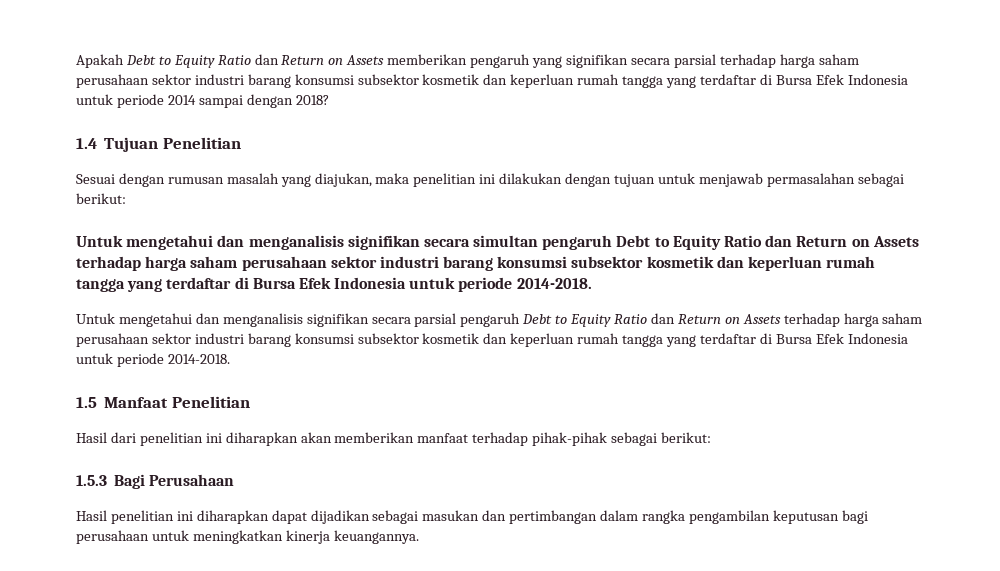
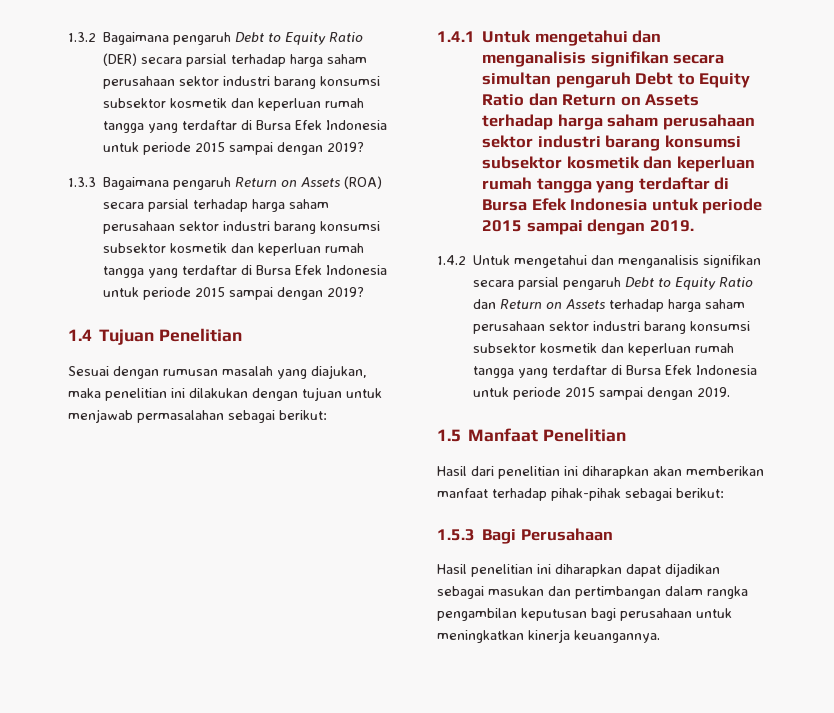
- Apakah Debt to Equity Ratio dan Return on Assets memberikan pengaruh yang signifikan secara parsial terhadap harga saham perusahaan sektor industri barang konsumsi subsektor kosmetik dan keperluan rumah tangga yang terdaftar di Bursa Efek Indonesia untuk periode 2014 sampai dengan 2018?
+ 1.3.2 Bagaimana pengaruh Debt to Equity Ratio (DER) secara parsial terhadap harga saham perusahaan sektor industri barang konsumsi subsektor kosmetik dan keperluan rumah tangga yang terdaftar di Bursa Efek Indonesia untuk periode 2015 sampai dengan 2019?
+ 1.3.3 Bagaimana pengaruh Return on Assets (ROA) secara parsial terhadap harga saham perusahaan sektor industri barang konsumsi subsektor kosmetik dan keperluan rumah tangga yang terdaftar di Bursa Efek Indonesia untuk periode 2015 sampai dengan 2019?
- Untuk mengetahui dan menganalisis signifikan secara simultan pengaruh Debt to Equity Ratio dan Return on Assets terhadap harga saham perusahaan sektor industri barang konsumsi subsektor kosmetik dan keperluan rumah tangga yang terdaftar di Bursa Efek Indonesia untuk periode 2014-2018.
- Untuk mengetahui dan menganalisis signifikan secara parsial pengaruh Debt to Equity Ratio dan Return on Assets terhadap harga saham perusahaan sektor industri barang konsumsi subsektor kosmetik dan keperluan rumah tangga yang terdaftar di Bursa Efek Indonesia untuk periode 2014-2018.
+ 1.4.1 Untuk mengetahui dan menganalisis signifikan secara simultan pengaruh Debt to Equity Ratio dan Return on Assets terhadap harga saham perusahaan sektor industri barang konsumsi subsektor kosmetik dan keperluan rumah tangga yang terdaftar di Bursa Efek Indonesia untuk periode 2015 sampai dengan 2019.
+ 1.4.2 Untuk mengetahui dan menganalisis signifikan secara parsial pengaruh Debt to Equity Ratio dan Return on Assets terhadap harga saham perusahaan sektor industri barang konsumsi subsektor kosmetik dan keperluan rumah tangga yang terdaftar di Bursa Efek Indonesia untuk periode 2015 sampai dengan 2019.

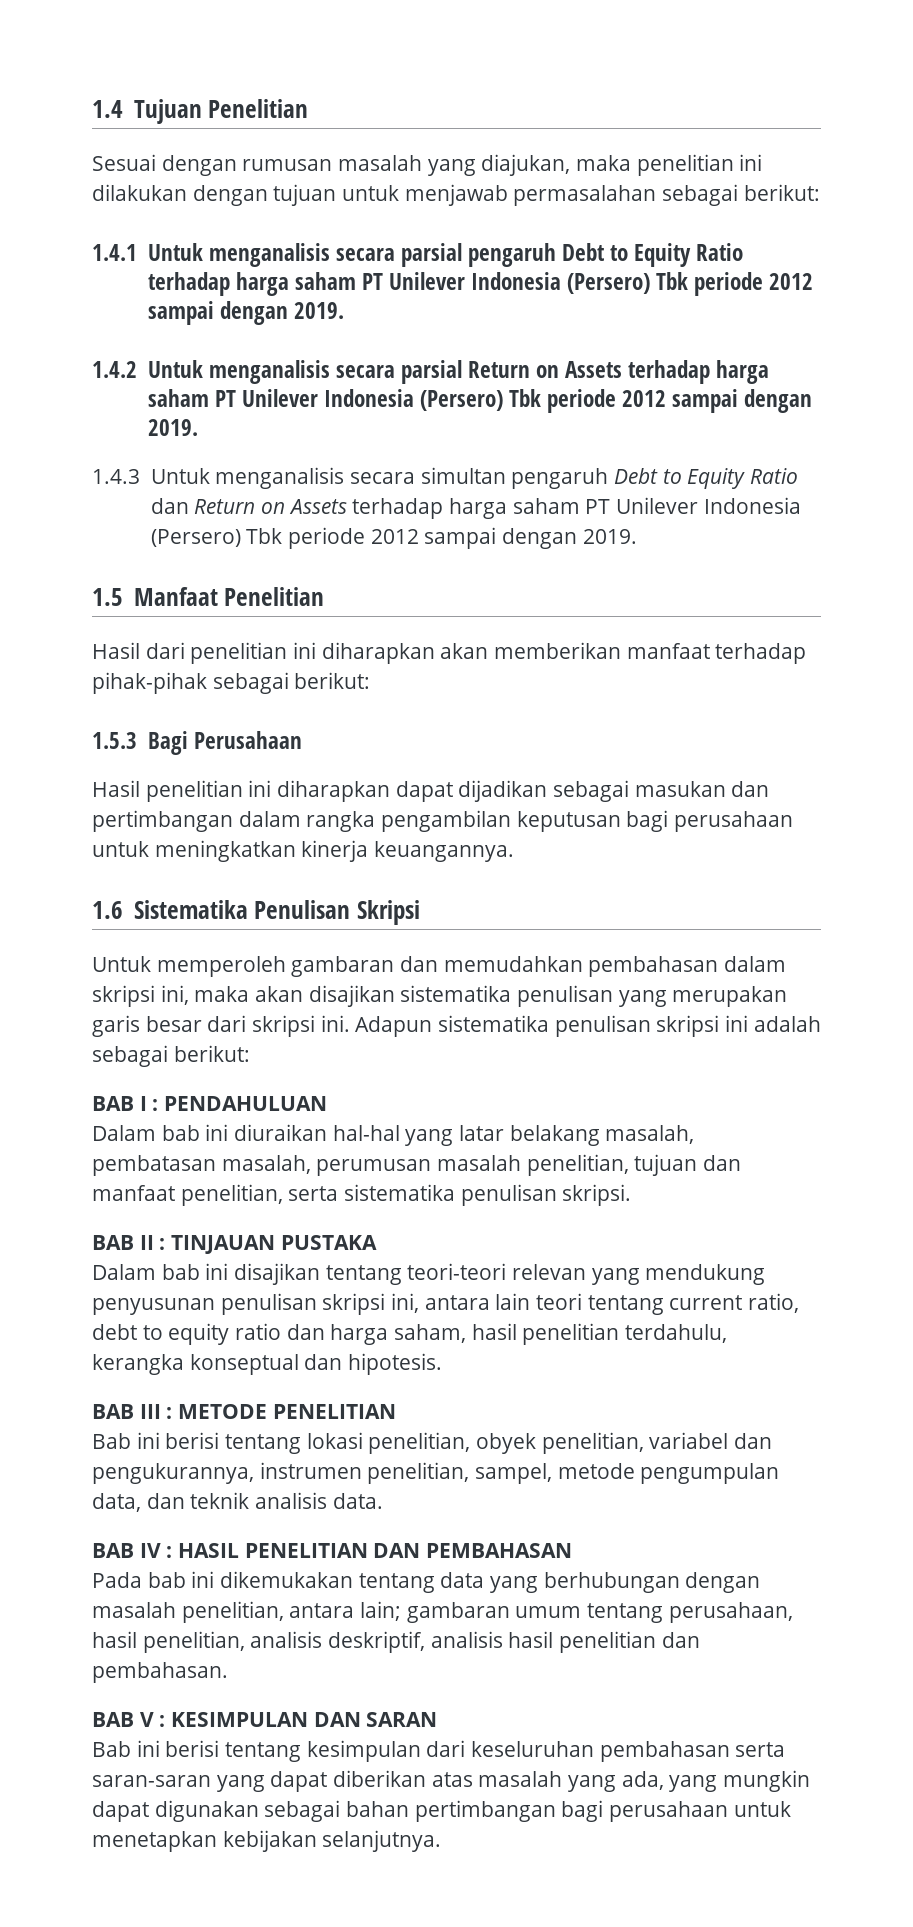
- 1.3.2 Bagaimana pengaruh Debt to Equity Ratio (DER) secara parsial terhadap harga saham perusahaan sektor industri barang konsumsi subsektor kosmetik dan keperluan rumah tangga yang terdaftar di Bursa Efek Indonesia untuk periode 2015 sampai dengan 2019?
- 1.3.3 Bagaimana pengaruh Return on Assets (ROA) secara parsial terhadap harga saham perusahaan sektor industri barang konsumsi subsektor kosmetik dan keperluan rumah tangga yang terdaftar di Bursa Efek Indonesia untuk periode 2015 sampai dengan 2019?
- 1.4.1 Untuk mengetahui dan menganalisis signifikan secara simultan pengaruh Debt to Equity Ratio dan Return on Assets terhadap harga saham perusahaan sektor industri barang konsumsi subsektor kosmetik dan keperluan rumah tangga yang terdaftar di Bursa Efek Indonesia untuk periode 2015 sampai dengan 2019.
- 1.4.2 Untuk mengetahui dan menganalisis signifikan secara parsial pengaruh Debt to Equity Ratio dan Return on Assets terhadap harga saham perusahaan sektor industri barang konsumsi subsektor kosmetik dan keperluan rumah tangga yang terdaftar di Bursa Efek Indonesia untuk periode 2015 sampai dengan 2019.
+ 1.4.1 Untuk menganalisis secara parsial pengaruh Debt to Equity Ratio terhadap harga saham PT Unilever Indonesia (Persero) Tbk periode 2012 sampai dengan 2019.
+ 1.4.2 Untuk menganalisis secara parsial Return on Assets terhadap harga saham PT Unilever Indonesia (Persero) Tbk periode 2012 sampai dengan 2019.
+ 1.4.3 Untuk menganalisis secara simultan pengaruh Debt to Equity Ratio dan Return on Assets terhadap harga saham PT Unilever Indonesia (Persero) Tbk periode 2012 sampai dengan 2019.
+ 1.6 Sistematika Penulisan Skripsi
+ Untuk memperoleh gambaran dan memudahkan pembahasan dalam skripsi ini, maka akan disajikan sistematika penulisan yang merupakan garis besar dari skripsi ini. Adapun sistematika penulisan skripsi ini adalah sebagai berikut:
+ BAB I : PENDAHULUAN
+ Dalam bab ini diuraikan hal-hal yang latar belakang masalah, pembatasan masalah, perumusan masalah penelitian, tujuan dan manfaat penelitian, serta sistematika penulisan skripsi.
+ BAB II : TINJAUAN PUSTAKA
+ Dalam bab ini disajikan tentang teori-teori relevan yang mendukung penyusunan penulisan skripsi ini, antara lain teori tentang current ratio, debt to equity ratio dan harga saham, hasil penelitian terdahulu, kerangka konseptual dan hipotesis.
+ BAB III : METODE PENELITIAN
+ Bab ini berisi tentang lokasi penelitian, obyek penelitian, variabel dan pengukurannya, instrumen penelitian, sampel, metode pengumpulan data, dan teknik analisis data.
+ BAB IV : HASIL PENELITIAN DAN PEMBAHASAN
+ Pada bab ini dikemukakan tentang data yang berhubungan dengan masalah penelitian, antara lain; gambaran umum tentang perusahaan, hasil penelitian, analisis deskriptif, analisis hasil penelitian dan pembahasan.
+ BAB V : KESIMPULAN DAN SARAN
+ Bab ini berisi tentang kesimpulan dari keseluruhan pembahasan serta saran-saran yang dapat diberikan atas masalah yang ada, yang mungkin dapat digunakan sebagai bahan pertimbangan bagi perusahaan untuk menetapkan kebijakan selanjutnya.

